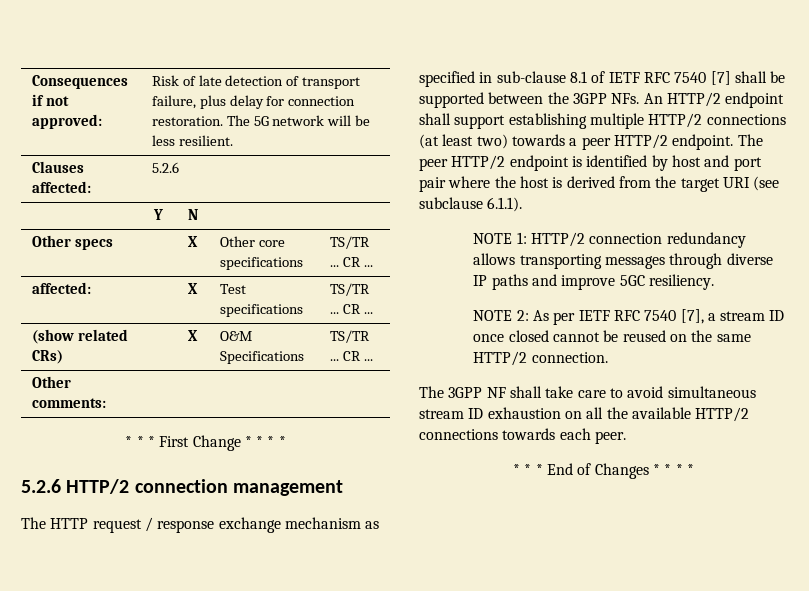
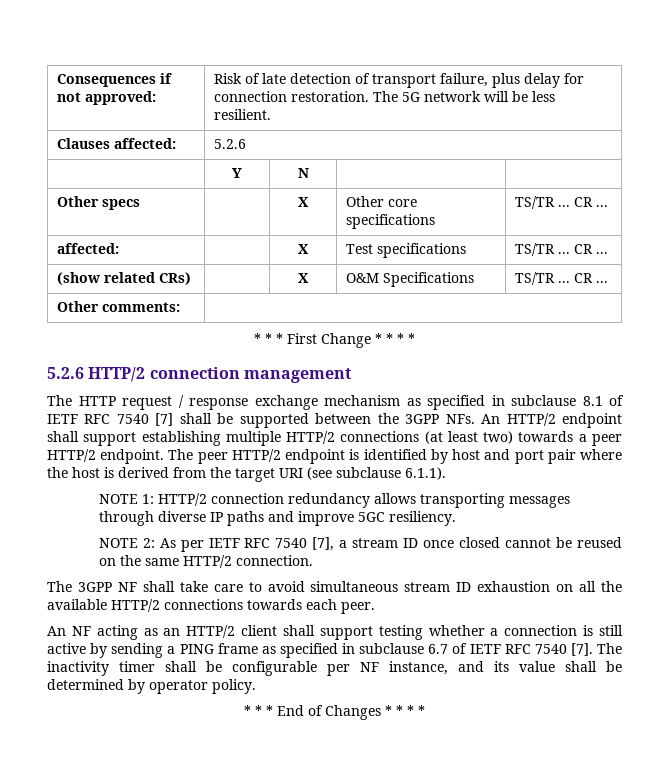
- The HTTP request / response exchange mechanism as specified in sub-clause 8.1 of IETF RFC 7540 [7] shall be supported between the 3GPP NFs. An HTTP/2 endpoint shall support establishing multiple HTTP/2 connections (at least two) towards a peer HTTP/2 endpoint.
+ The HTTP request / response exchange mechanism as specified in subclause 8.1 of IETF RFC 7540 [7] shall be supported between the 3GPP NFs. An HTTP/2 endpoint shall support establishing multiple HTTP/2 connections (at least two) towards a peer HTTP/2 endpoint.
+ An NF acting as an HTTP/2 client shall support testing whether a connection is still active by sending a PING frame as specified in subclause 6.7 of IETF RFC 7540 [7]. The inactivity timer shall be configurable per NF instance, and its value shall be determined by operator policy.

